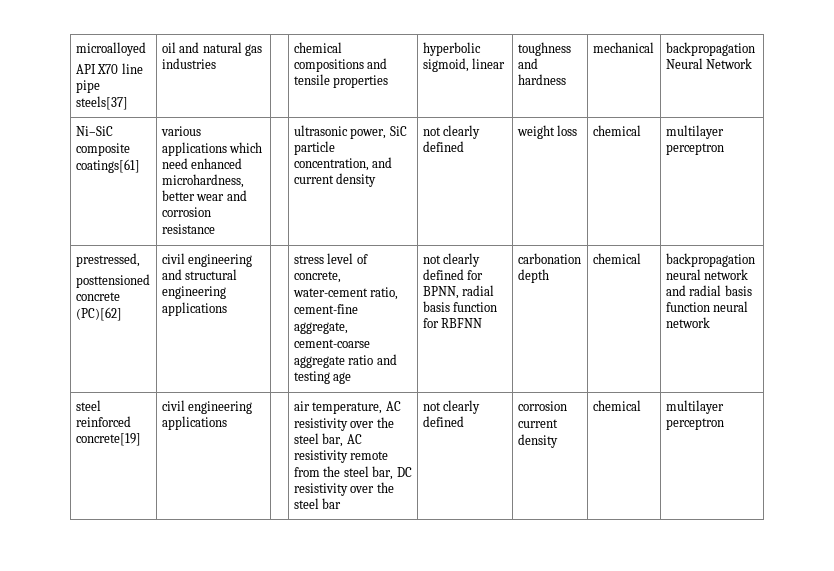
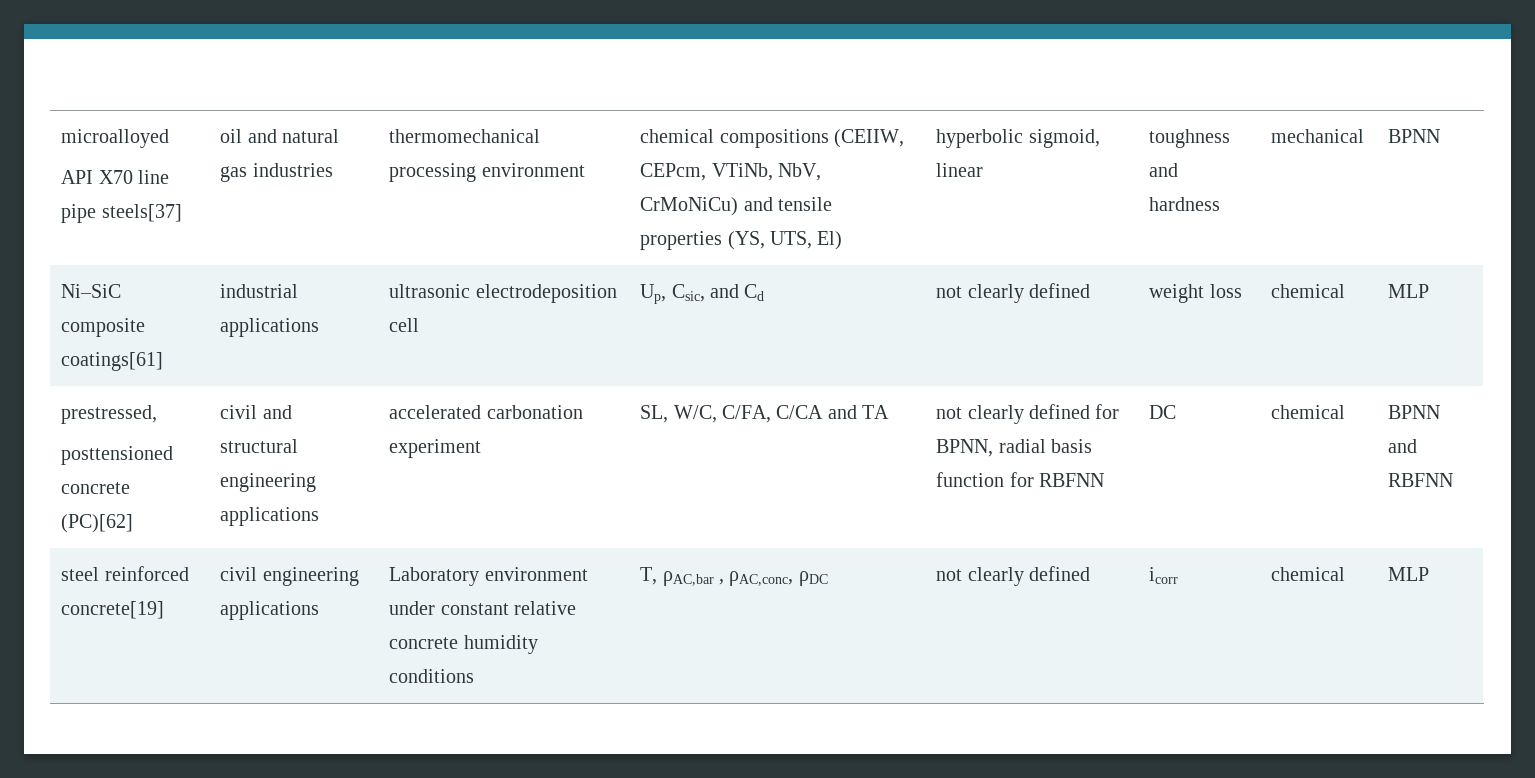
  microalloyed
- API X70 line pipe steels[37] | oil and natural gas industries | | chemical compositions and tensile properties | hyperbolic sigmoid, linear | toughness and hardness | mechanical | backpropagation Neural Network
+ API X70 line pipe steels[37] | oil and natural gas industries | thermomechanical processing environment | chemical compositions (CEIIW, CEPcm, VTiNb, NbV, CrMoNiCu) and tensile properties (YS, UTS, El) | hyperbolic sigmoid, linear | toughness and hardness | mechanical | BPNN
- Ni–SiC composite coatings[61] | various applications which need enhanced microhardness, better wear and corrosion resistance | | ultrasonic power, SiC particle concentration, and current density | not clearly defined | weight loss | chemical | multilayer perceptron
+ Ni–SiC composite coatings[61] | industrial applications | ultrasonic electrodeposition cell | Up, Csic, and Cd | not clearly defined | weight loss | chemical | MLP
- civil engineering and structural engineering applications
+ civil and structural engineering applications
- stress level of concrete, water-cement ratio, cement-fine aggregate, cement-coarse aggregate ratio and testing age
+ accelerated carbonation experiment | SL, W/C, C/FA, C/CA and TA
- carbonation depth | chemical | backpropagation neural network and radial basis function neural network
+ DC | chemical | BPNN and RBFNN
- steel reinforced concrete[19] | civil engineering applications | | air temperature, AC resistivity over the steel bar, AC resistivity remote from the steel bar, DC resistivity over the steel bar | not clearly defined | corrosion current density | chemical | multilayer perceptron
+ steel reinforced concrete[19] | civil engineering applications | Laboratory environment under constant relative concrete humidity conditions | T, ρAC,bar , ρAC,conc, ρDC | not clearly defined | icorr | chemical | MLP

